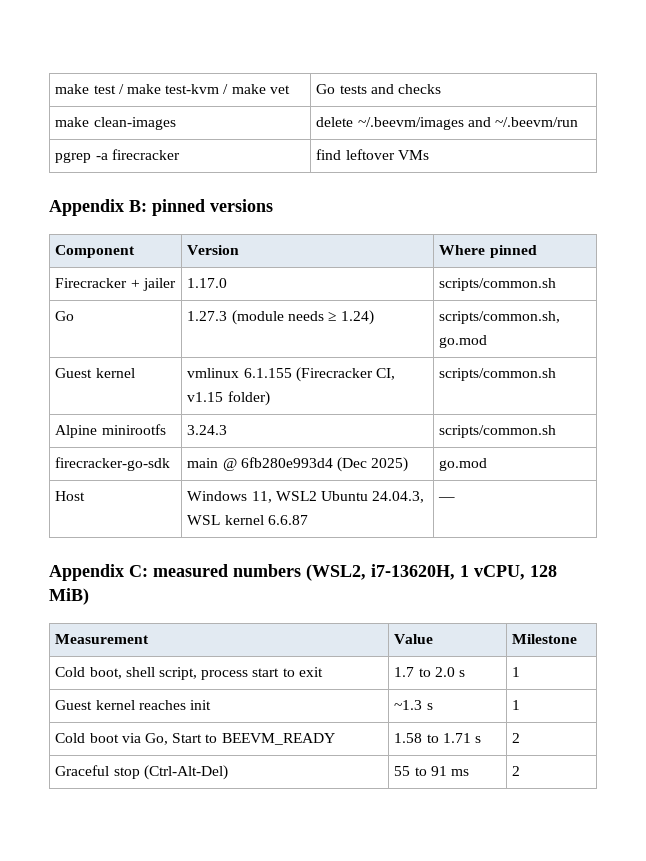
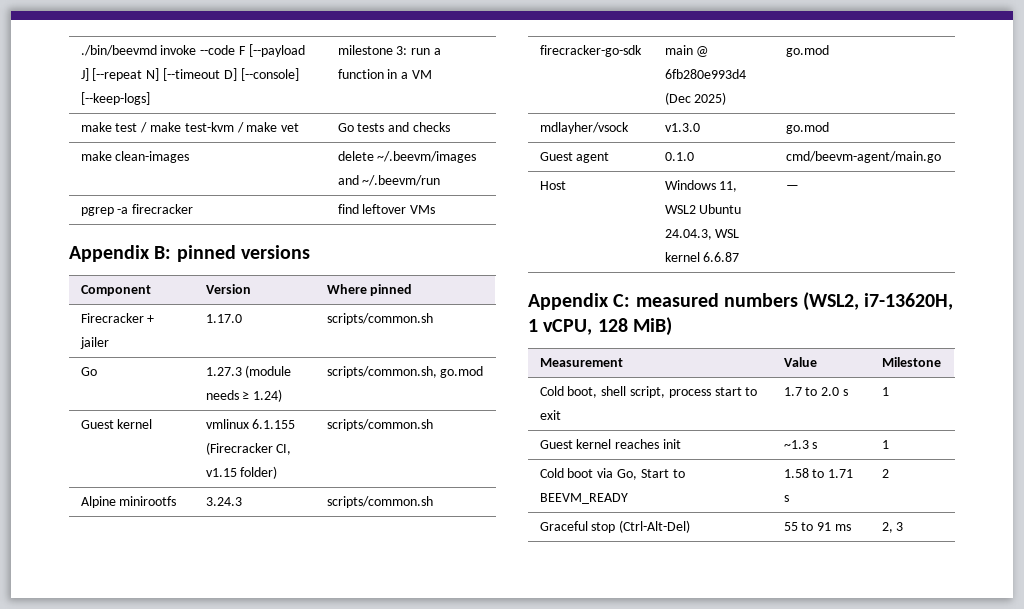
+ ./bin/beevmd invoke --code F [--payload J] [--repeat N] [--timeout D] [--console] [--keep-logs] | milestone 3: run a function in a VM
+ mdlayher/vsock | v1.3.0 | go.mod
+ Guest agent | 0.1.0 | cmd/beevm-agent/main.go
- Graceful stop (Ctrl-Alt-Del) | 55 to 91 ms | 2
+ Graceful stop (Ctrl-Alt-Del) | 55 to 91 ms | 2, 3

